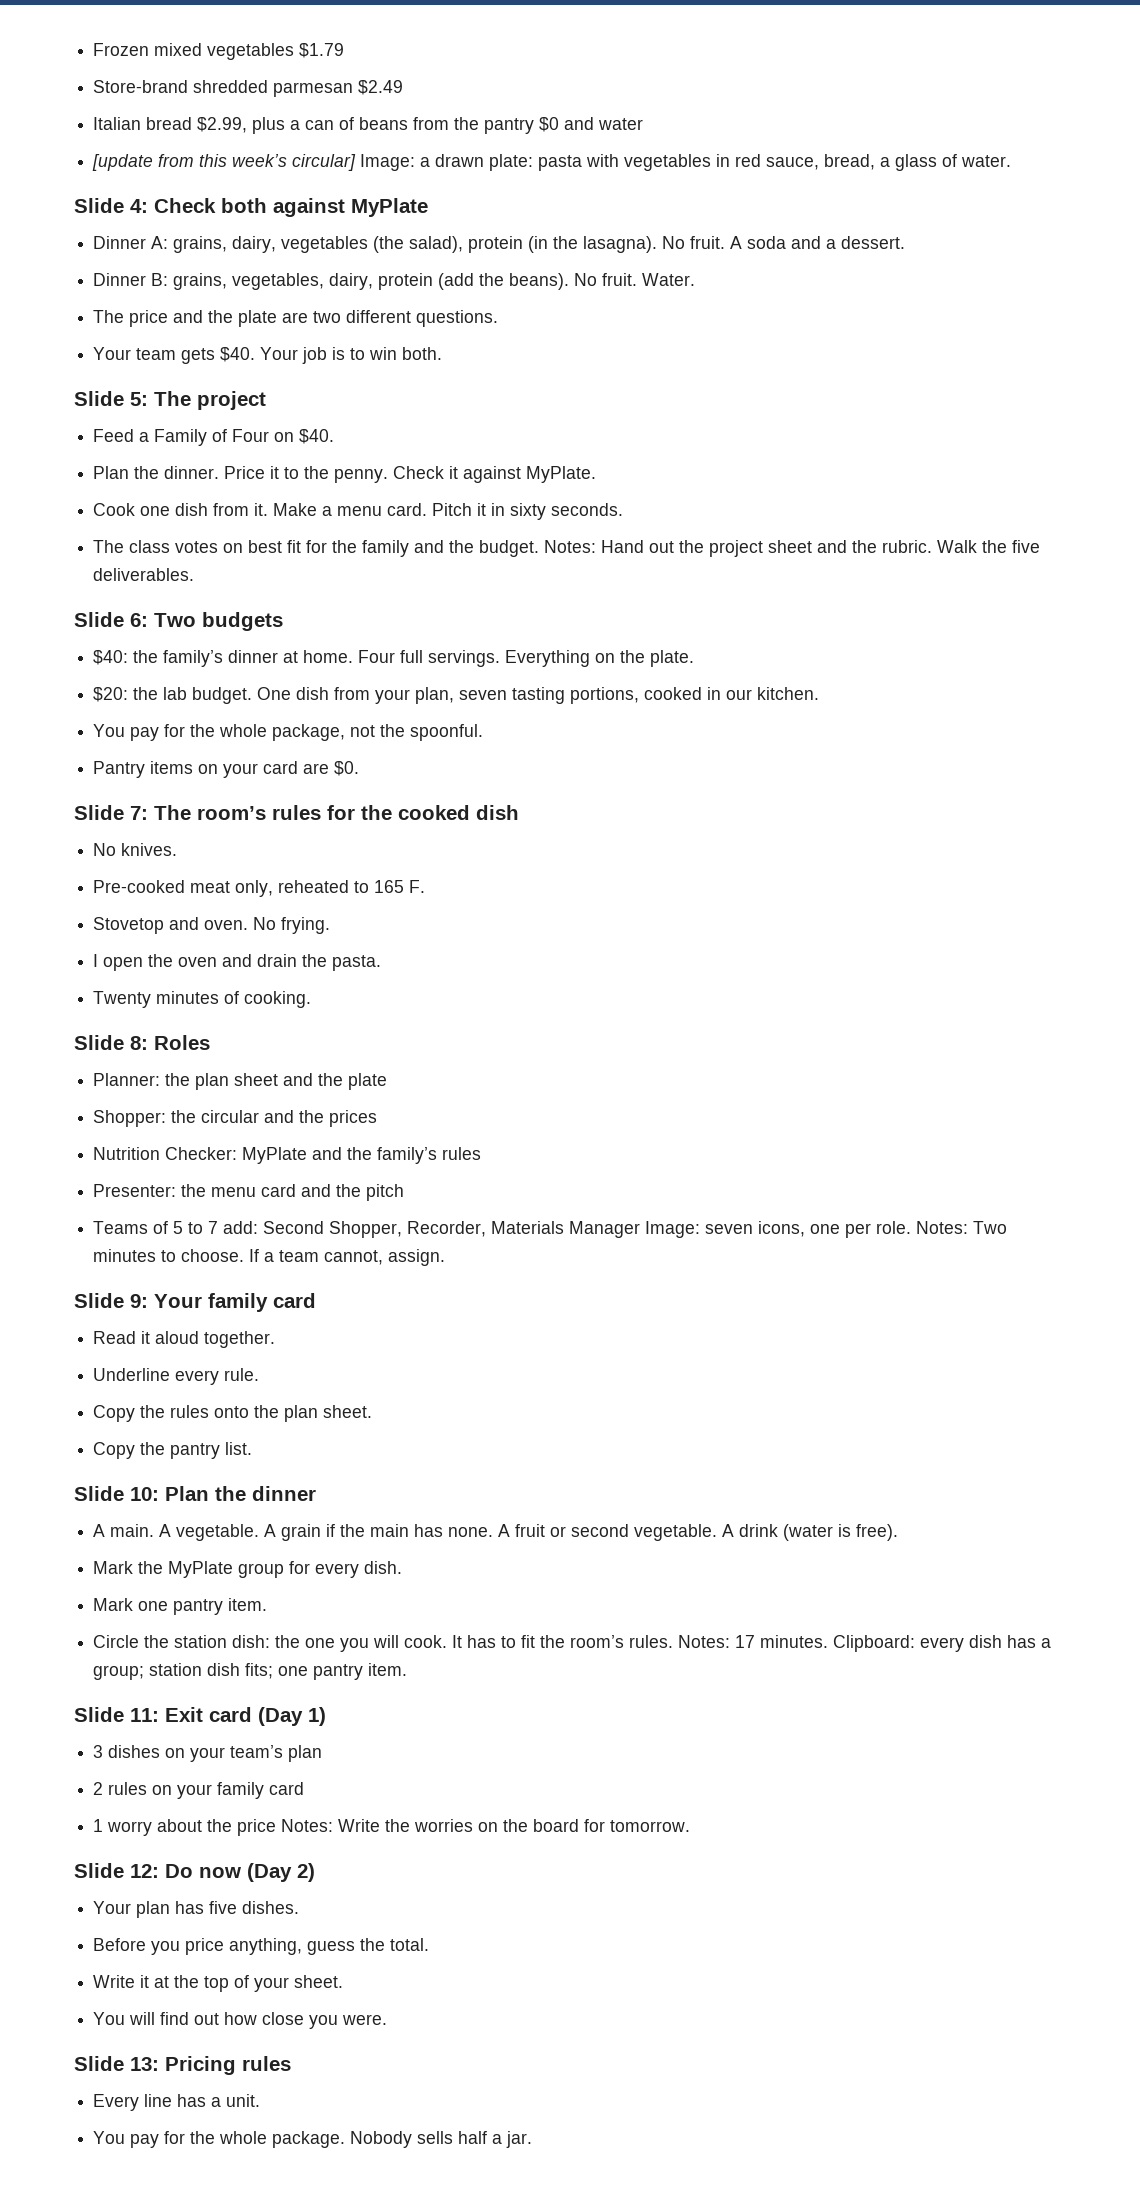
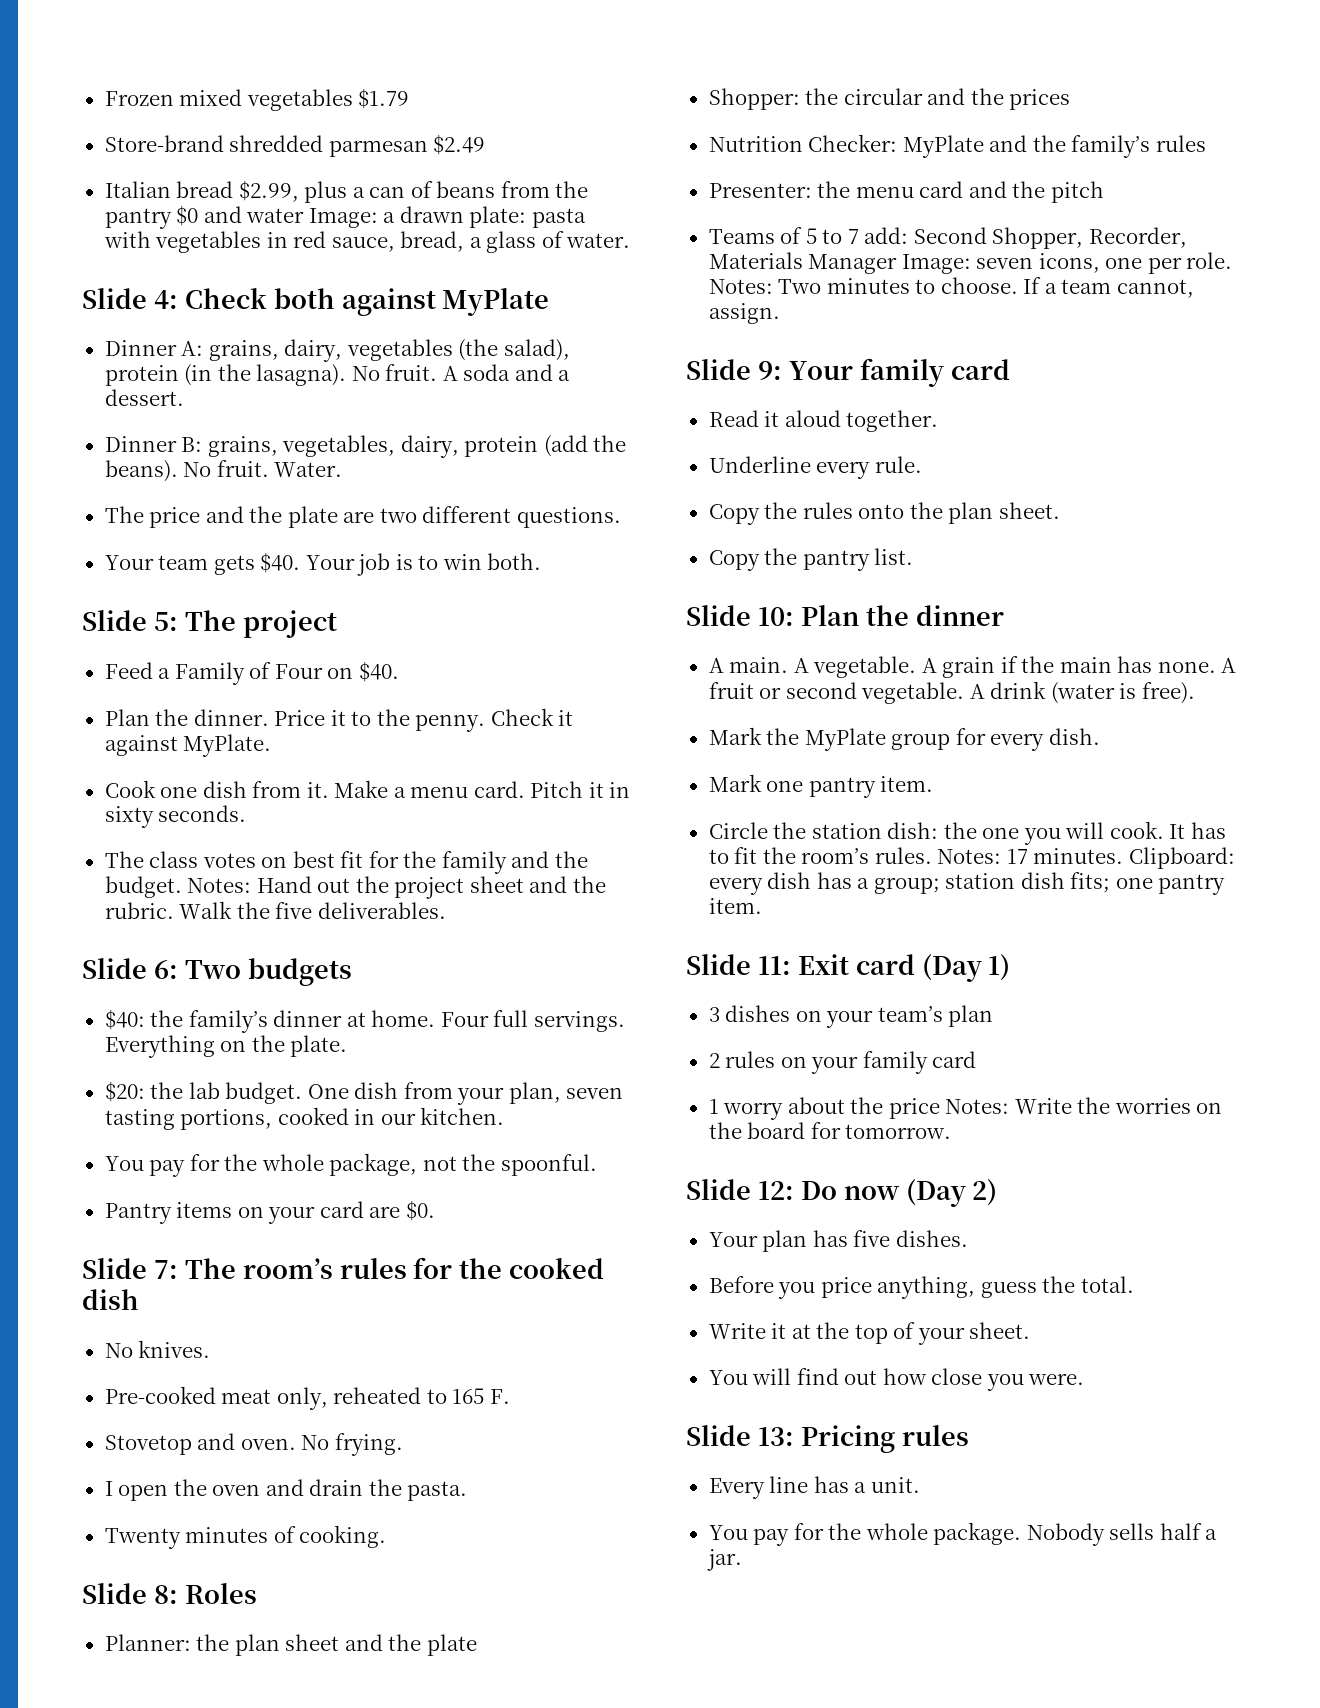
- Italian bread $2.99, plus a can of beans from the pantry $0 and water
- [update from this week’s circular] Image: a drawn plate: pasta with vegetables in red sauce, bread, a glass of water.
+ Italian bread $2.99, plus a can of beans from the pantry $0 and water Image: a drawn plate: pasta with vegetables in red sauce, bread, a glass of water.

